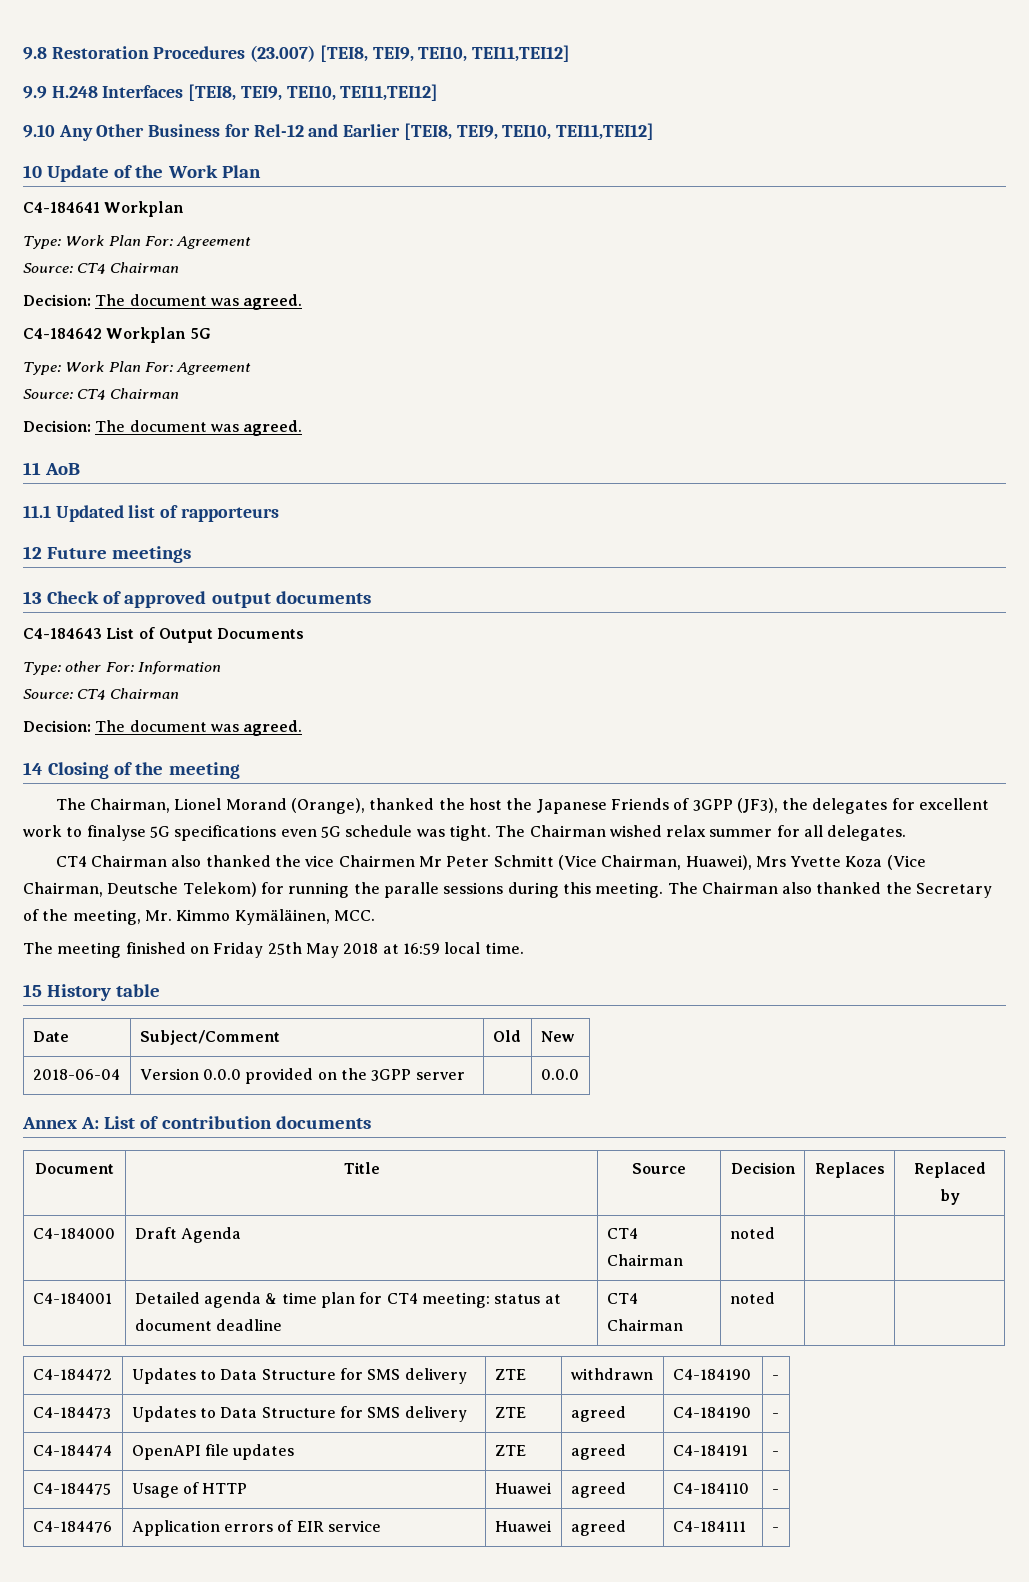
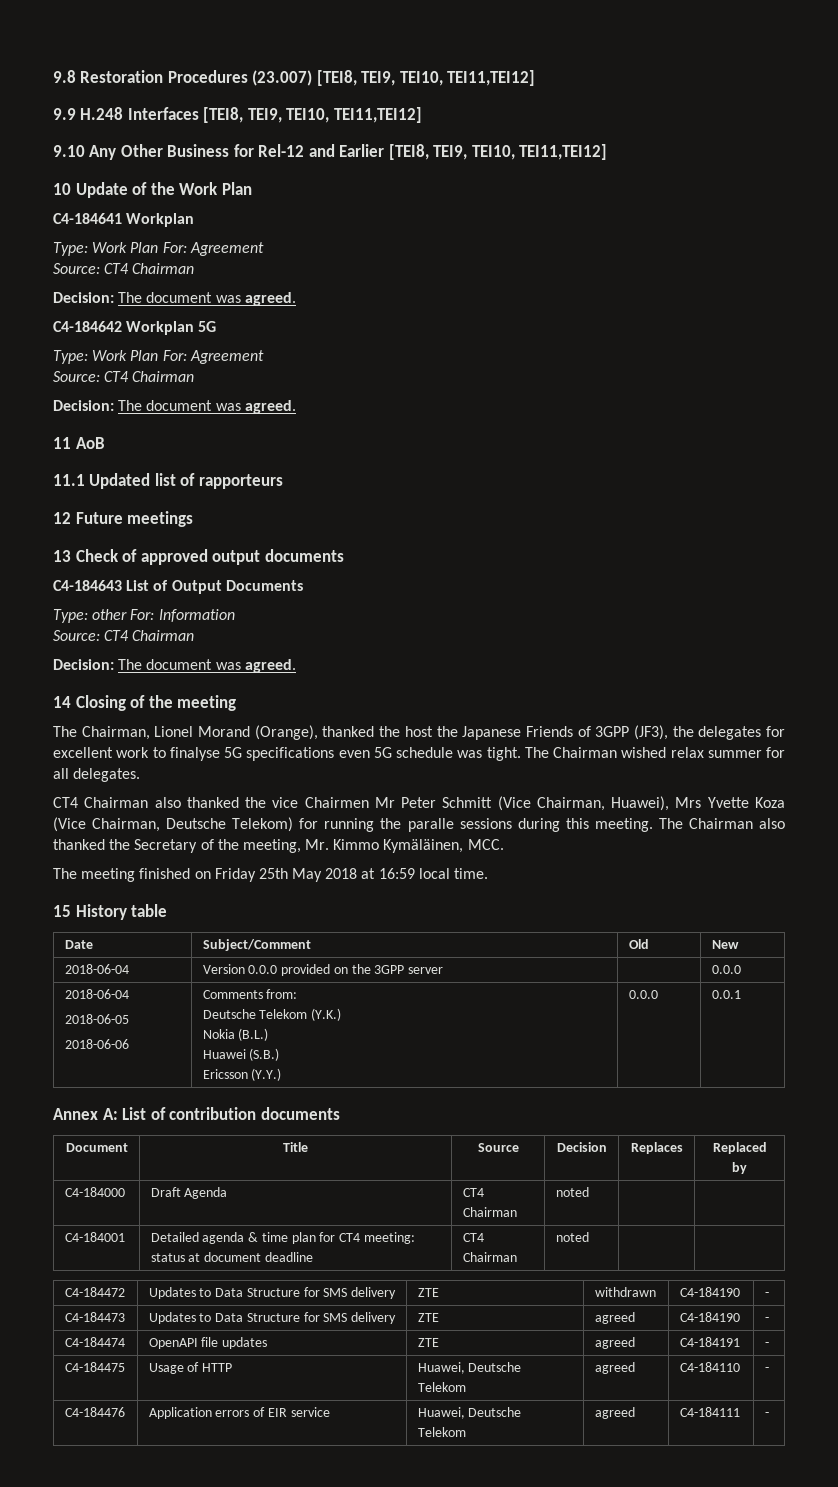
  2018-06-04 | Version 0.0.0 provided on the 3GPP server | | 0.0.0
+ 2018-06-04
+ 2018-06-05
+ 2018-06-06 | Comments from:
+ Deutsche Telekom (Y.K.)
+ Nokia (B.L.)
+ Huawei (S.B.)
+ Ericsson (Y.Y.) | 0.0.0 | 0.0.1
- C4-184475 | Usage of HTTP | Huawei | agreed | C4-184110 | -
+ C4-184475 | Usage of HTTP | Huawei, Deutsche Telekom | agreed | C4-184110 | -
- C4-184476 | Application errors of EIR service | Huawei | agreed | C4-184111 | -
+ C4-184476 | Application errors of EIR service | Huawei, Deutsche Telekom | agreed | C4-184111 | -

